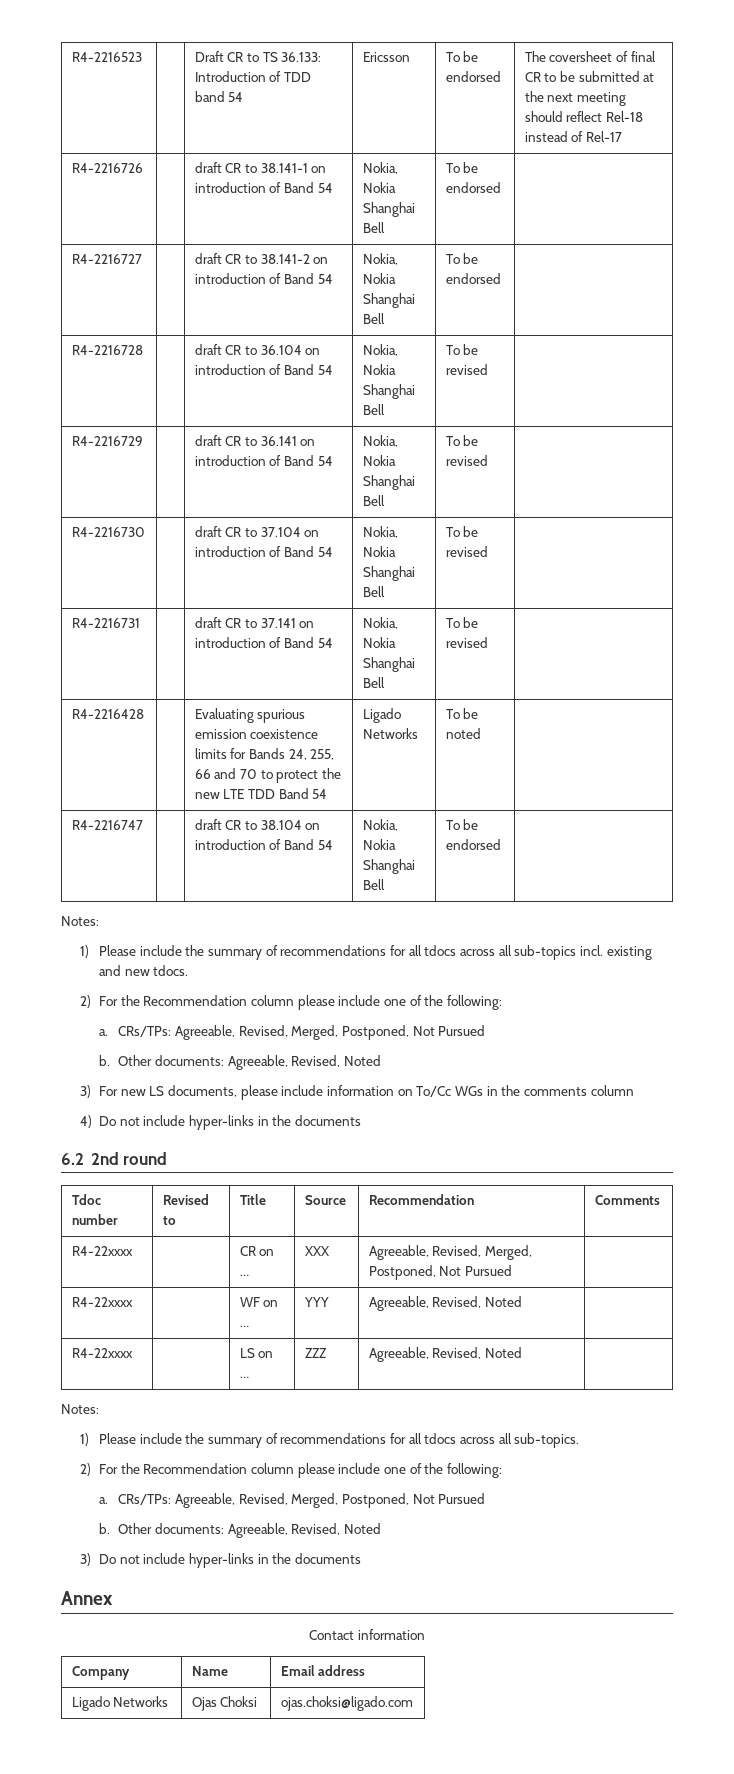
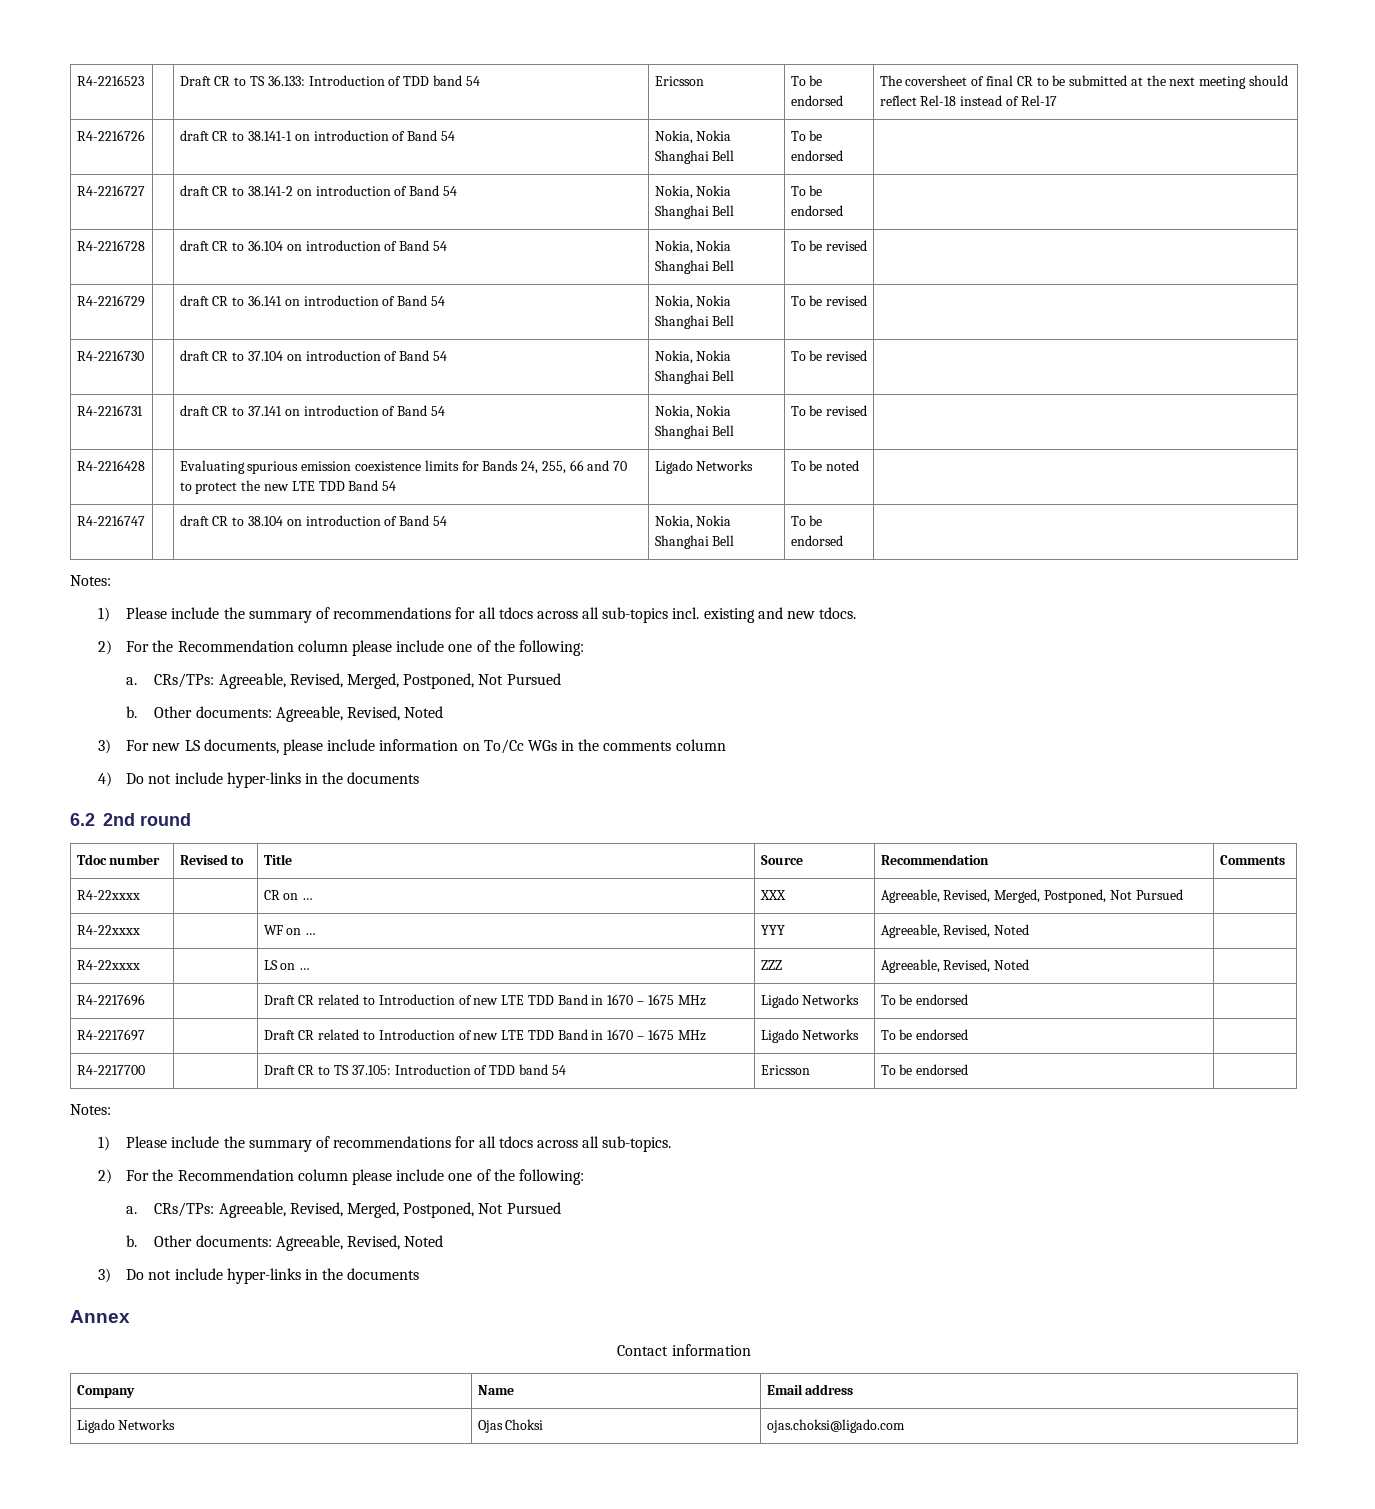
+ R4-2217696 | | Draft CR related to Introduction of new LTE TDD Band in 1670 – 1675 MHz | Ligado Networks | To be endorsed |
+ R4-2217697 | | Draft CR related to Introduction of new LTE TDD Band in 1670 – 1675 MHz | Ligado Networks | To be endorsed |
+ R4-2217700 | | Draft CR to TS 37.105: Introduction of TDD band 54 | Ericsson | To be endorsed |

